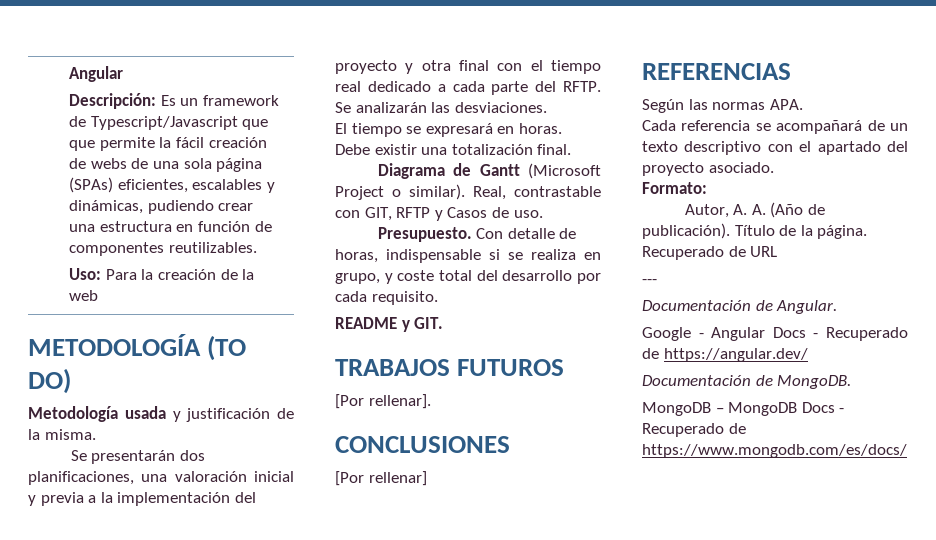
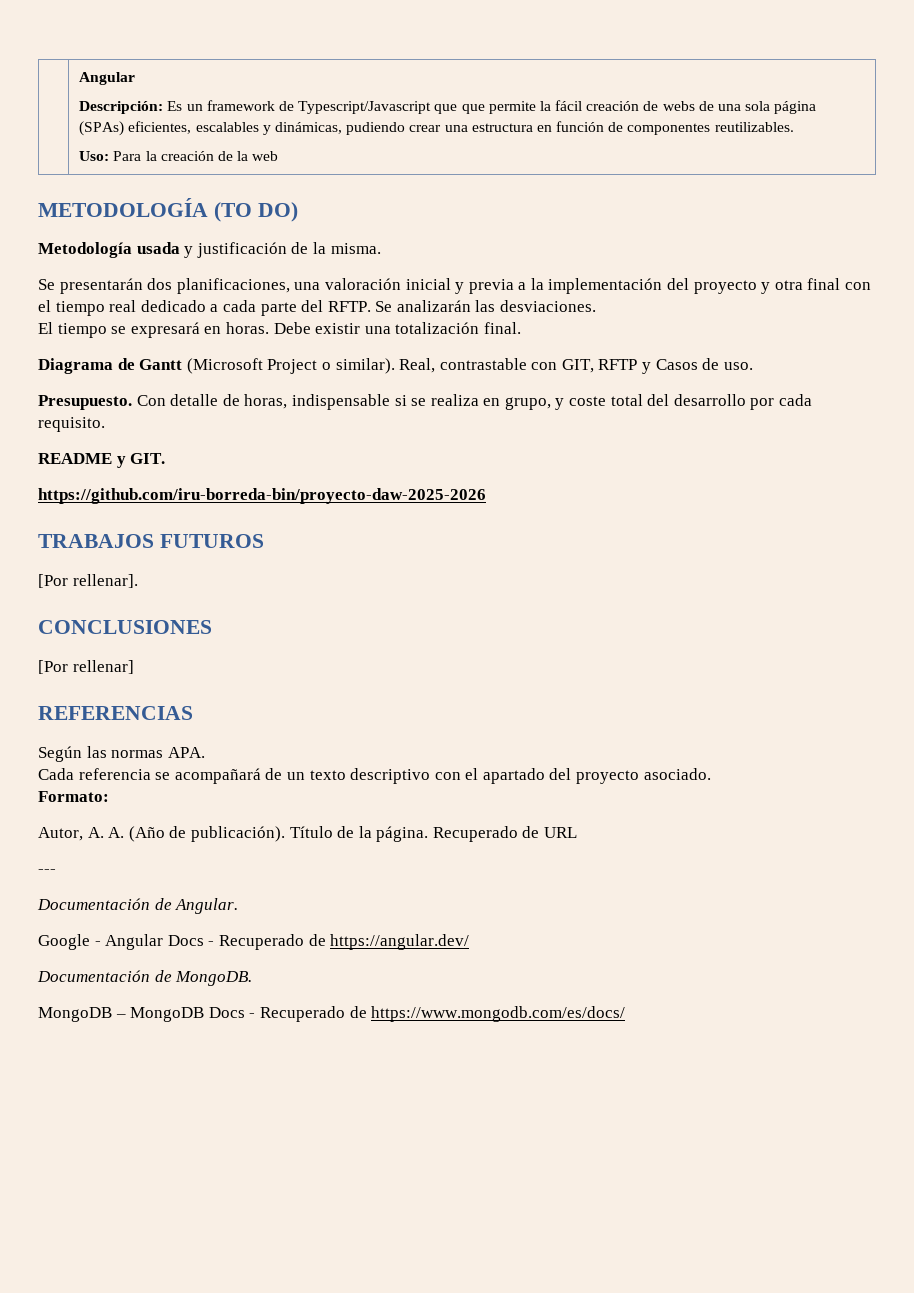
+ https://github.com/iru-borreda-bin/proyecto-daw-2025-2026

